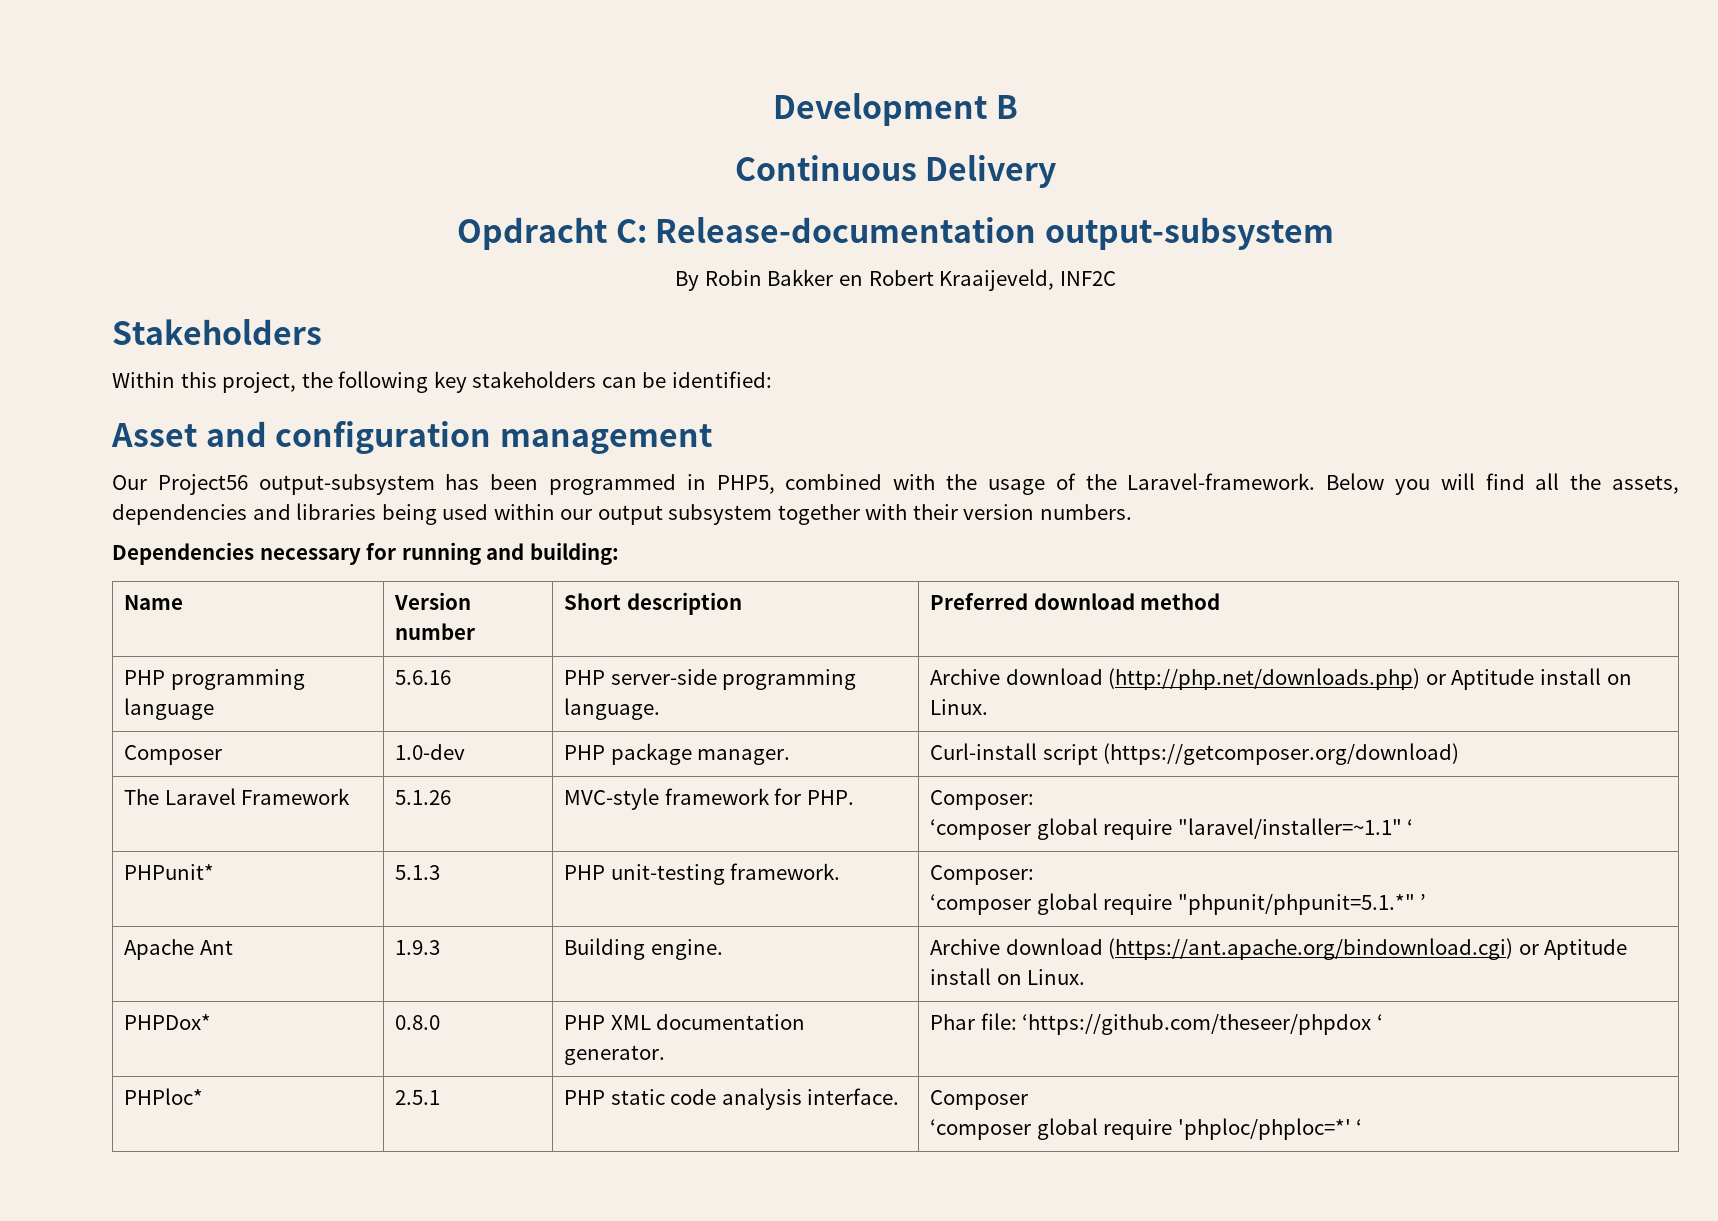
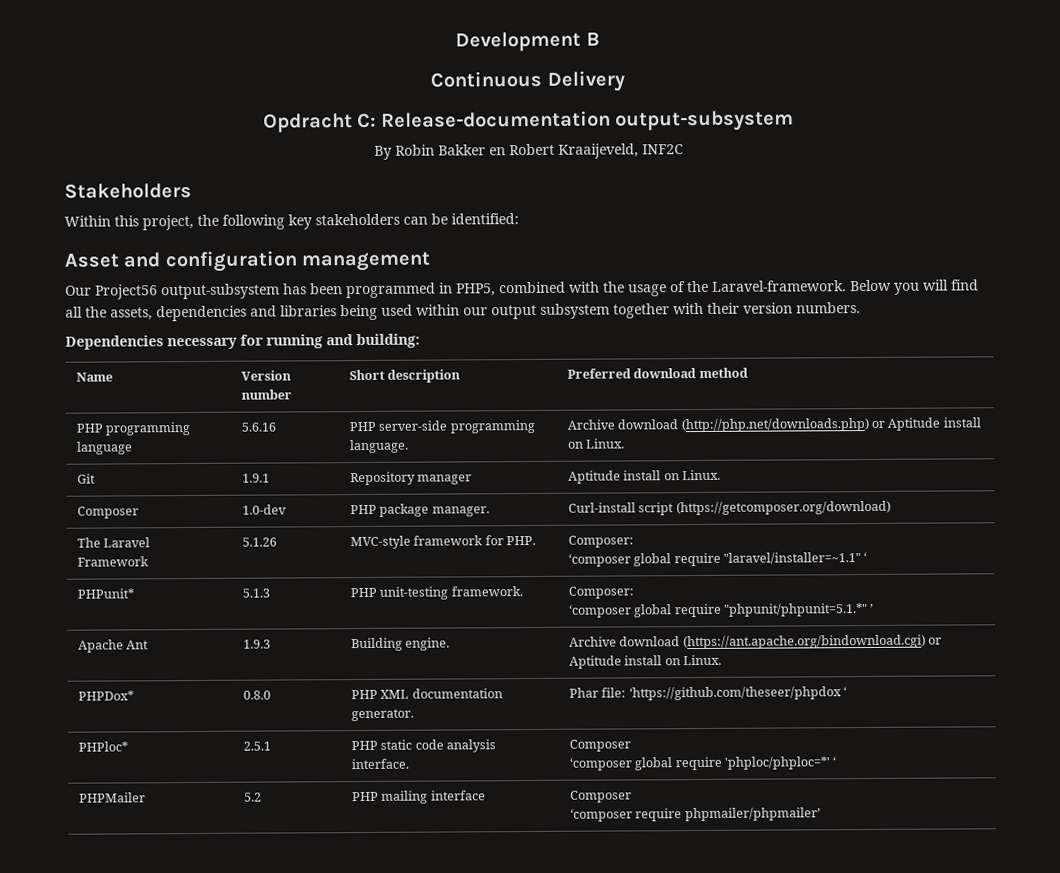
+ Git | 1.9.1 | Repository manager | Aptitude install on Linux.
+ PHPMailer | 5.2 | PHP mailing interface | Composer
+ ‘composer require phpmailer/phpmailer’

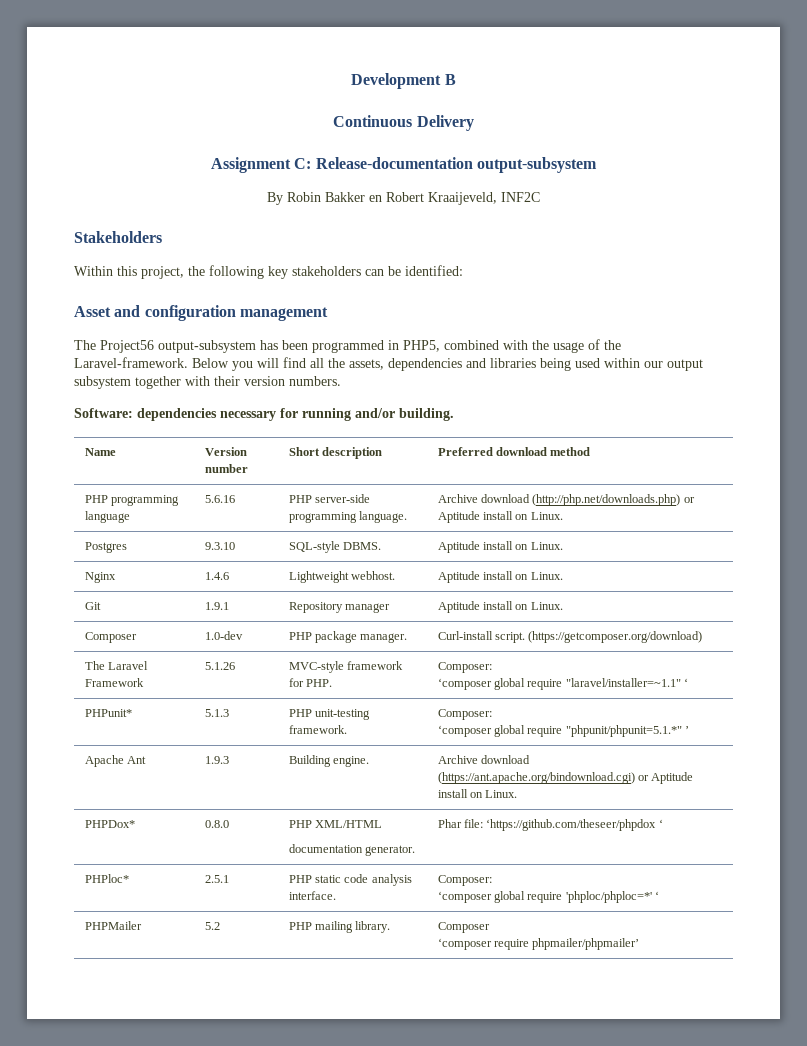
- Opdracht C: Release-documentation output-subsystem
+ Assignment C: Release-documentation output-subsystem
- Our Project56 output-subsystem has been programmed in PHP5, combined with the usage of the Laravel-framework.
+ The Project56 output-subsystem has been programmed in PHP5, combined with the usage of the Laravel-framework.
- Dependencies necessary for running and building:
+ Software: dependencies necessary for running and/or building.
+ Postgres | 9.3.10 | SQL-style DBMS. | Aptitude install on Linux.
+ Nginx | 1.4.6 | Lightweight webhost. | Aptitude install on Linux.
- Composer | 1.0-dev | PHP package manager. | Curl-install script (https://getcomposer.org/download)
+ Composer | 1.0-dev | PHP package manager. | Curl-install script. (https://getcomposer.org/download)
- PHPDox* | 0.8.0 | PHP XML documentation generator. | Phar file: ‘https://github.com/theseer/phpdox ‘
+ PHPDox* | 0.8.0 | PHP XML/HTML
+ documentation generator. | Phar file: ‘https://github.com/theseer/phpdox ‘
- PHPloc* | 2.5.1 | PHP static code analysis interface. | Composer
+ PHPloc* | 2.5.1 | PHP static code analysis interface. | Composer:
- PHPMailer | 5.2 | PHP mailing interface | Composer
+ PHPMailer | 5.2 | PHP mailing library. | Composer

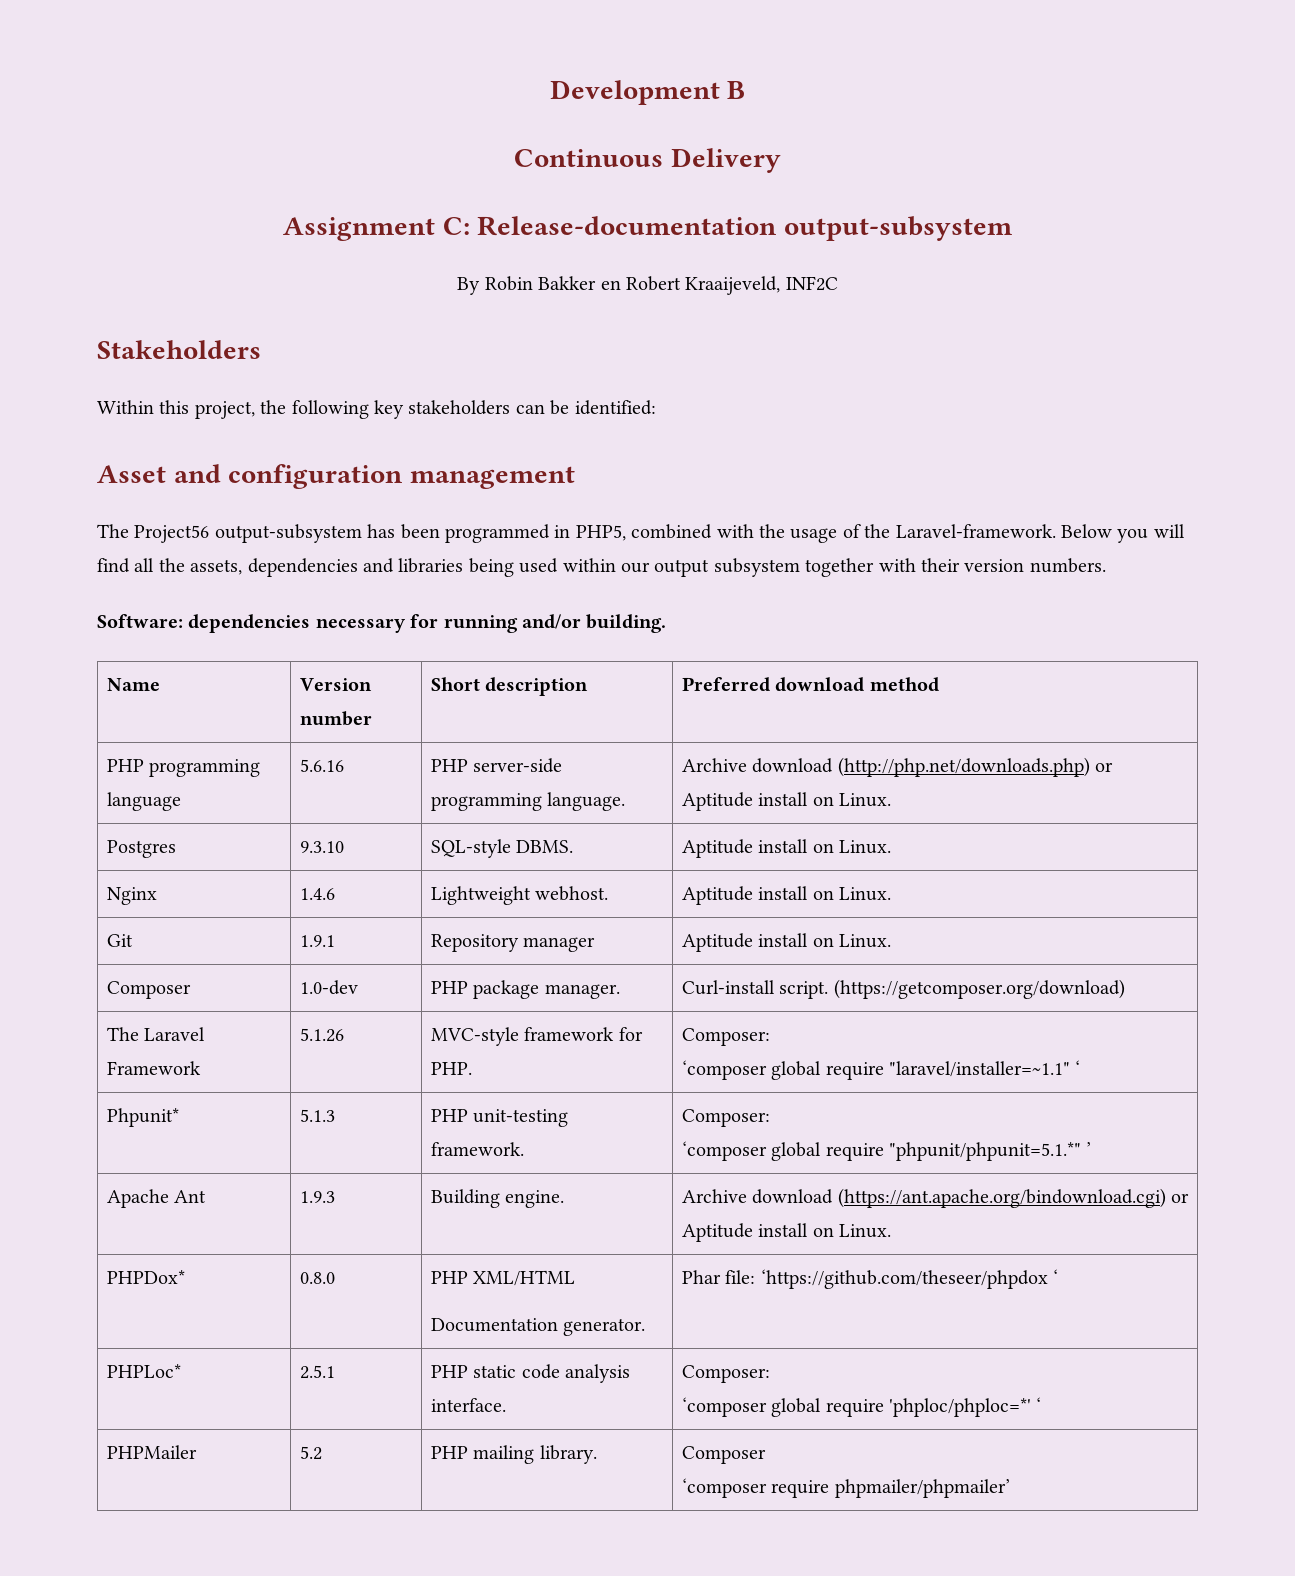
- PHPunit* | 5.1.3 | PHP unit-testing framework. | Composer:
+ Phpunit* | 5.1.3 | PHP unit-testing framework. | Composer:
  PHPDox* | 0.8.0 | PHP XML/HTML
- documentation generator. | Phar file: ‘https://github.com/theseer/phpdox ‘
+ Documentation generator. | Phar file: ‘https://github.com/theseer/phpdox ‘
- PHPloc* | 2.5.1 | PHP static code analysis interface. | Composer:
+ PHPLoc* | 2.5.1 | PHP static code analysis interface. | Composer:

